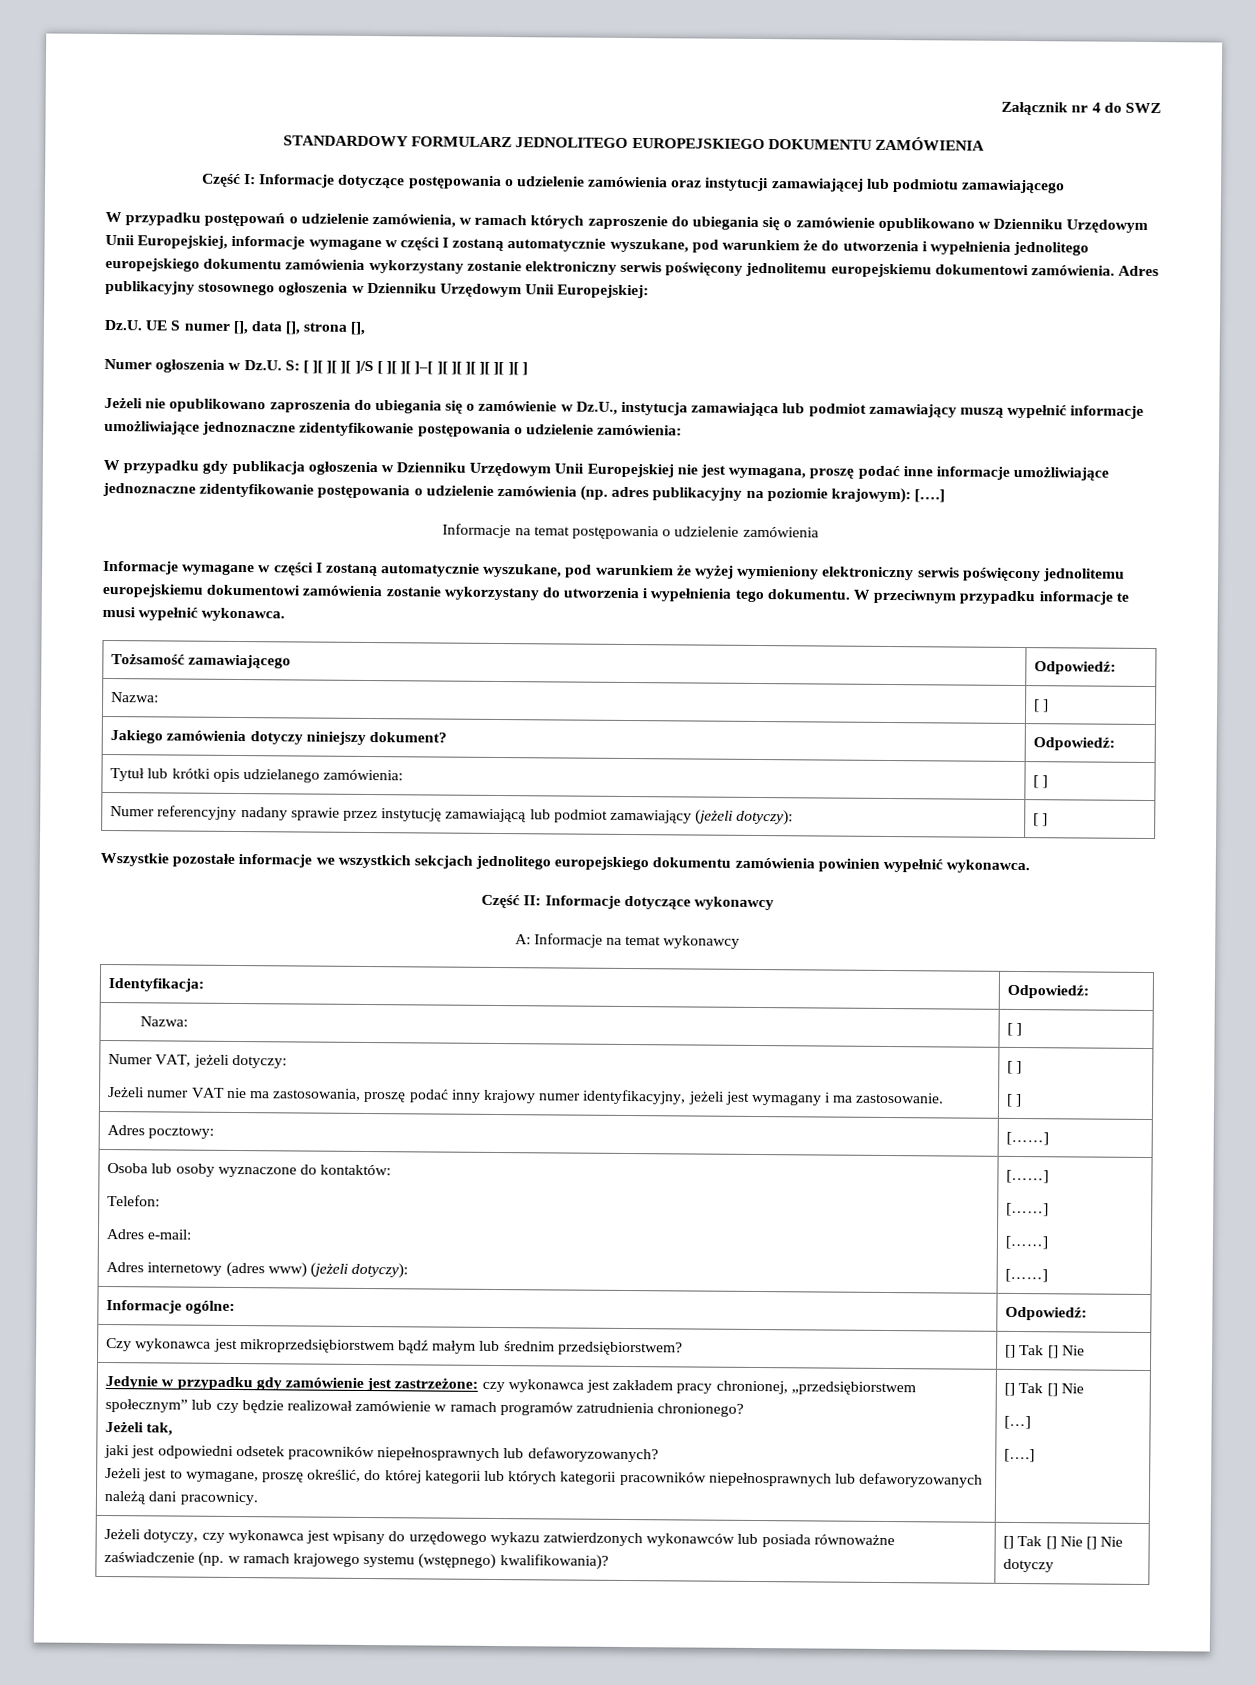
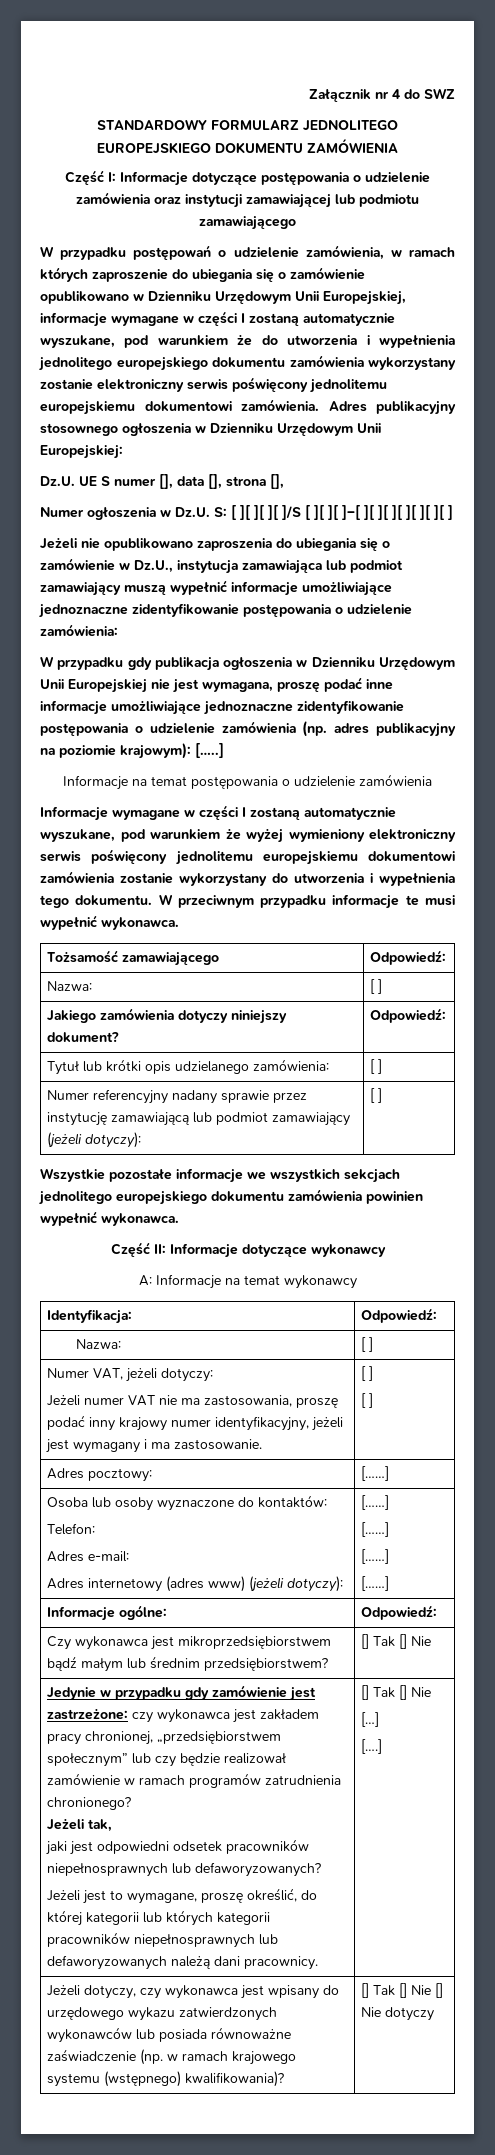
- W przypadku gdy publikacja ogłoszenia w Dzienniku Urzędowym Unii Europejskiej nie jest wymagana, proszę podać inne informacje umożliwiające jednoznaczne zidentyfikowanie postępowania o udzielenie zamówienia (np. adres publikacyjny na poziomie krajowym): [….]
+ W przypadku gdy publikacja ogłoszenia w Dzienniku Urzędowym Unii Europejskiej nie jest wymagana, proszę podać inne informacje umożliwiające jednoznaczne zidentyfikowanie postępowania o udzielenie zamówienia (np. adres publikacyjny na poziomie krajowym): […..]

